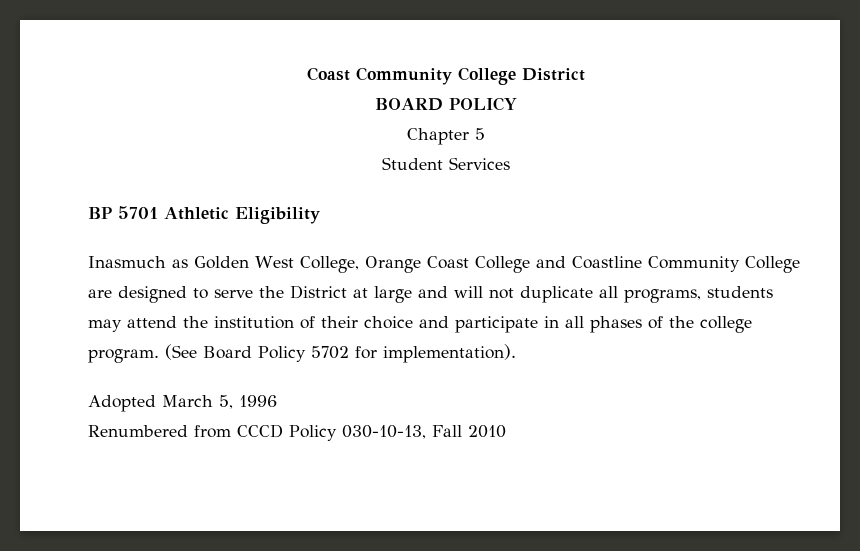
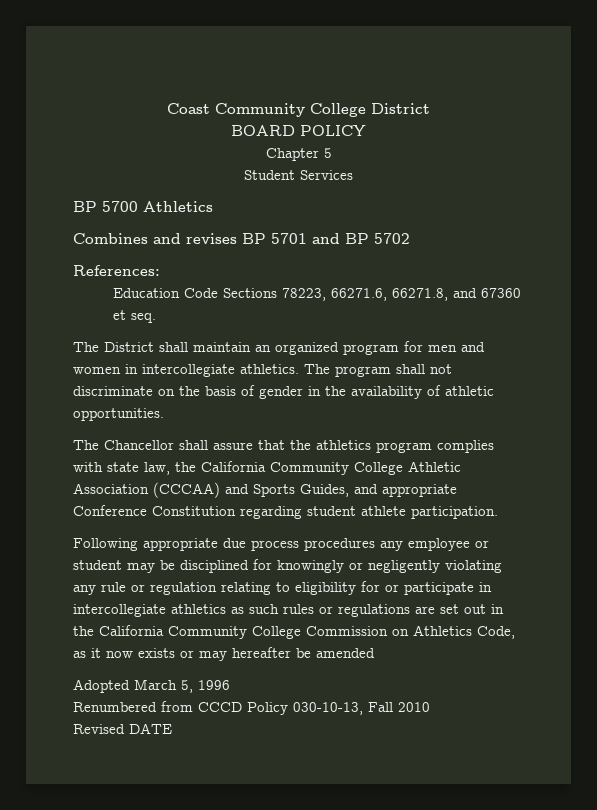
- BP 5701 Athletic Eligibility
- Inasmuch as Golden West College, Orange Coast College and Coastline Community College are designed to serve the District at large and will not duplicate all programs, students may attend the institution of their choice and participate in all phases of the college program. (See Board Policy 5702 for implementation).
+ BP 5700 Athletics
+ Combines and revises BP 5701 and BP 5702
+ References:
+ Education Code Sections 78223, 66271.6, 66271.8, and 67360 et seq.
+ The District shall maintain an organized program for men and women in intercollegiate athletics. The program shall not discriminate on the basis of gender in the availability of athletic opportunities.
+ The Chancellor shall assure that the athletics program complies with state law, the California Community College Athletic Association (CCCAA) and Sports Guides, and appropriate Conference Constitution regarding student athlete participation.
+ Following appropriate due process procedures any employee or student may be disciplined for knowingly or negligently violating any rule or regulation relating to eligibility for or participate in intercollegiate athletics as such rules or regulations are set out in the California Community College Commission on Athletics Code, as it now exists or may hereafter be amended
+ Revised DATE

